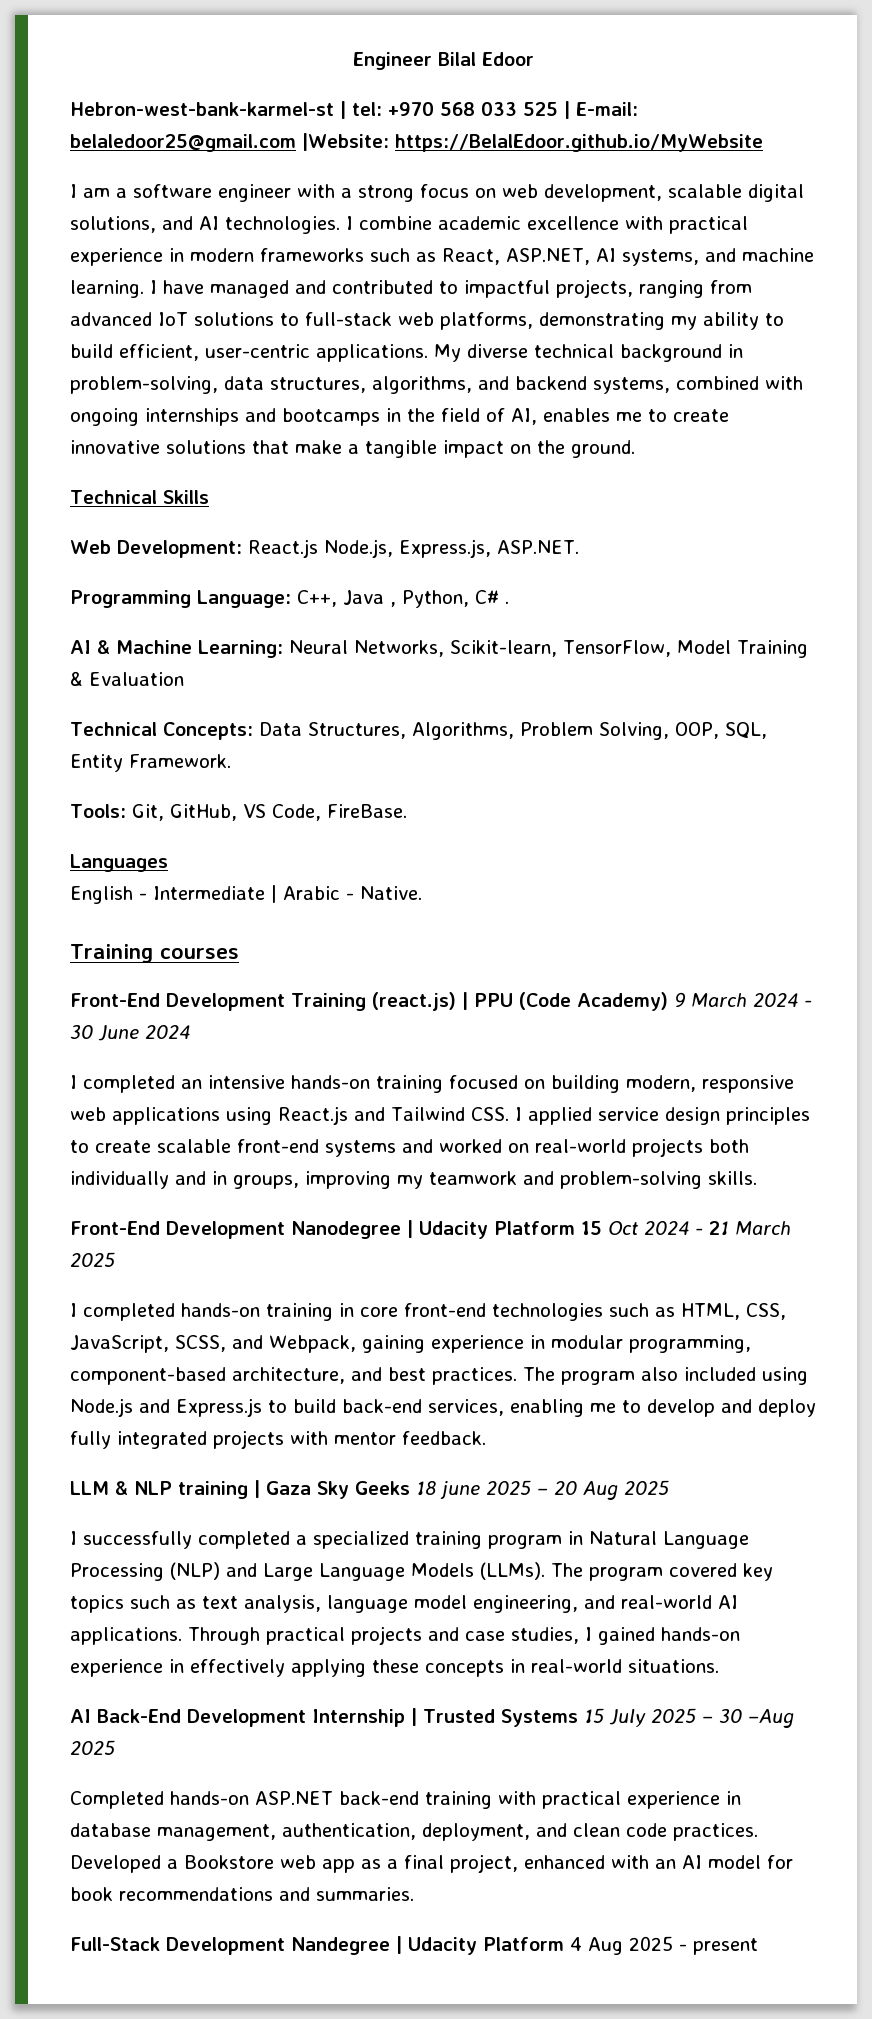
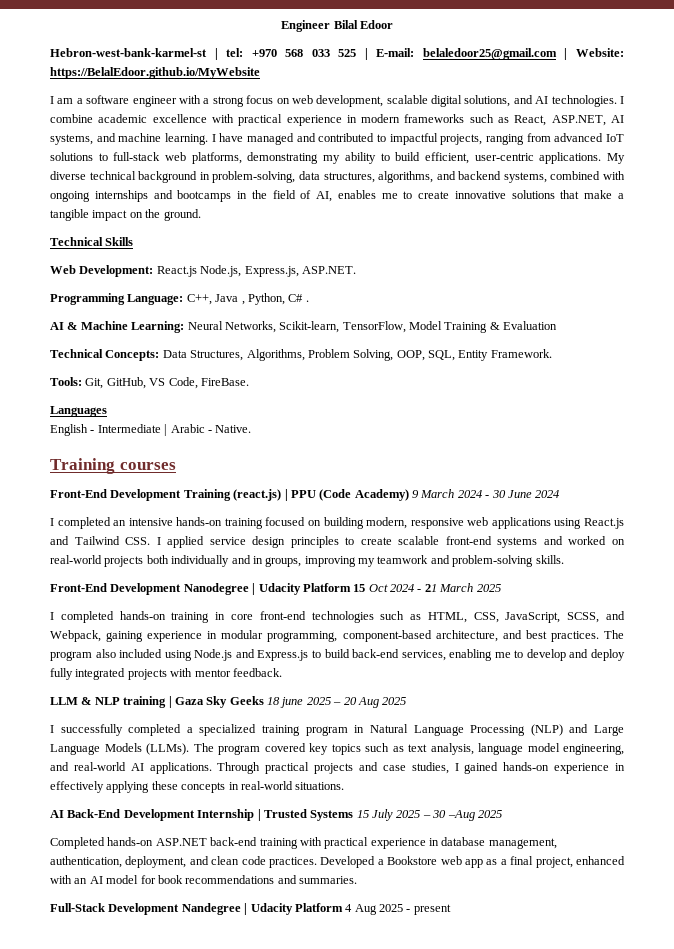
- Hebron-west-bank-karmel-st | tel: +970 568 033 525 | E-mail: belaledoor25@gmail.com |Website: https://BelalEdoor.github.io/MyWebsite
+ Hebron-west-bank-karmel-st | tel: +970 568 033 525 | E-mail: belaledoor25@gmail.com | Website: https://BelalEdoor.github.io/MyWebsite

